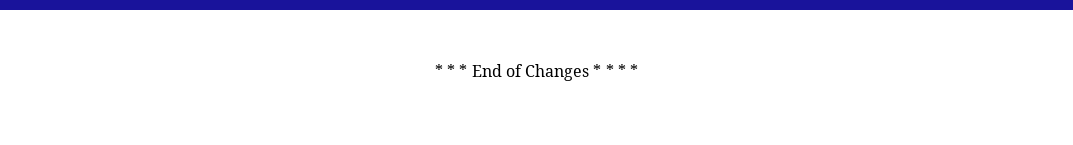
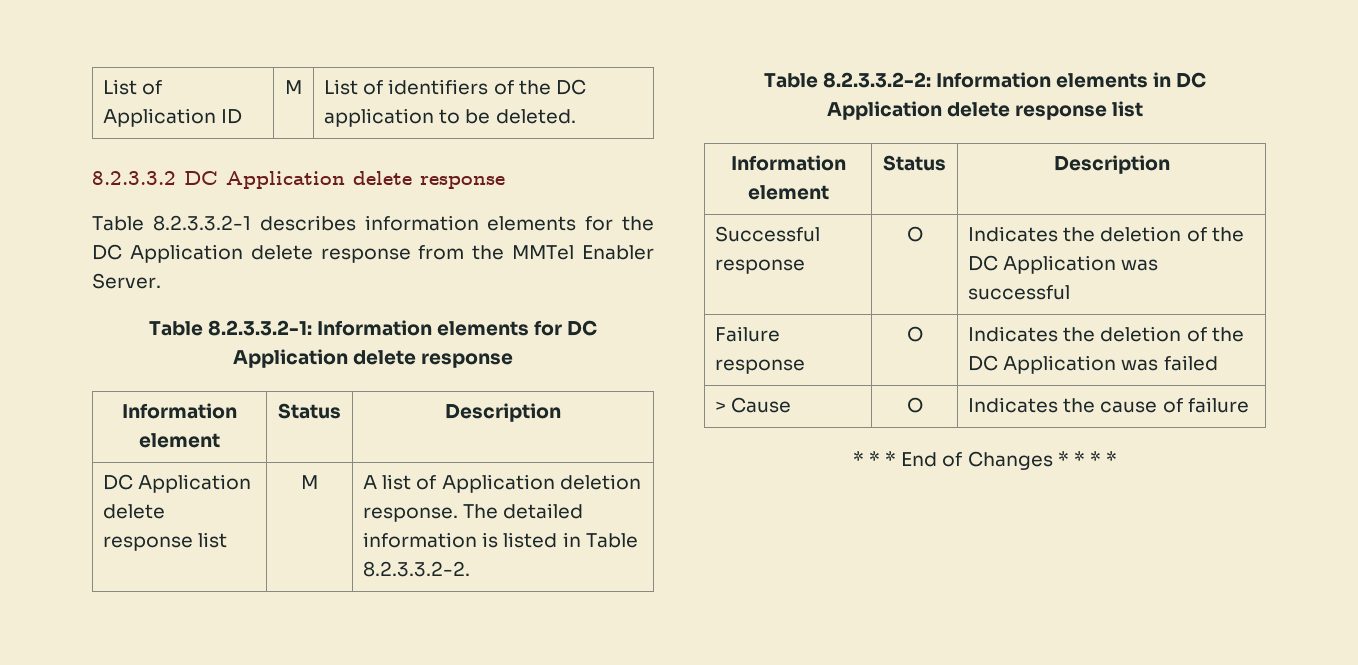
+ List of Application ID | M | List of identifiers of the DC application to be deleted.
+ 8.2.3.3.2 DC Application delete response
+ Table 8.2.3.3.2-1 describes information elements for the DC Application delete response from the MMTel Enabler Server.
+ Table 8.2.3.3.2-1: Information elements for DC Application delete response
+ Information element | Status | Description
+ DC Application delete response list | M | A list of Application deletion response. The detailed information is listed in Table 8.2.3.3.2-2.
+ Table 8.2.3.3.2-2: Information elements in DC Application delete response list
+ Information element | Status | Description
+ Successful response | O | Indicates the deletion of the DC Application was successful
+ Failure response | O | Indicates the deletion of the DC Application was failed
+ > Cause | O | Indicates the cause of failure

